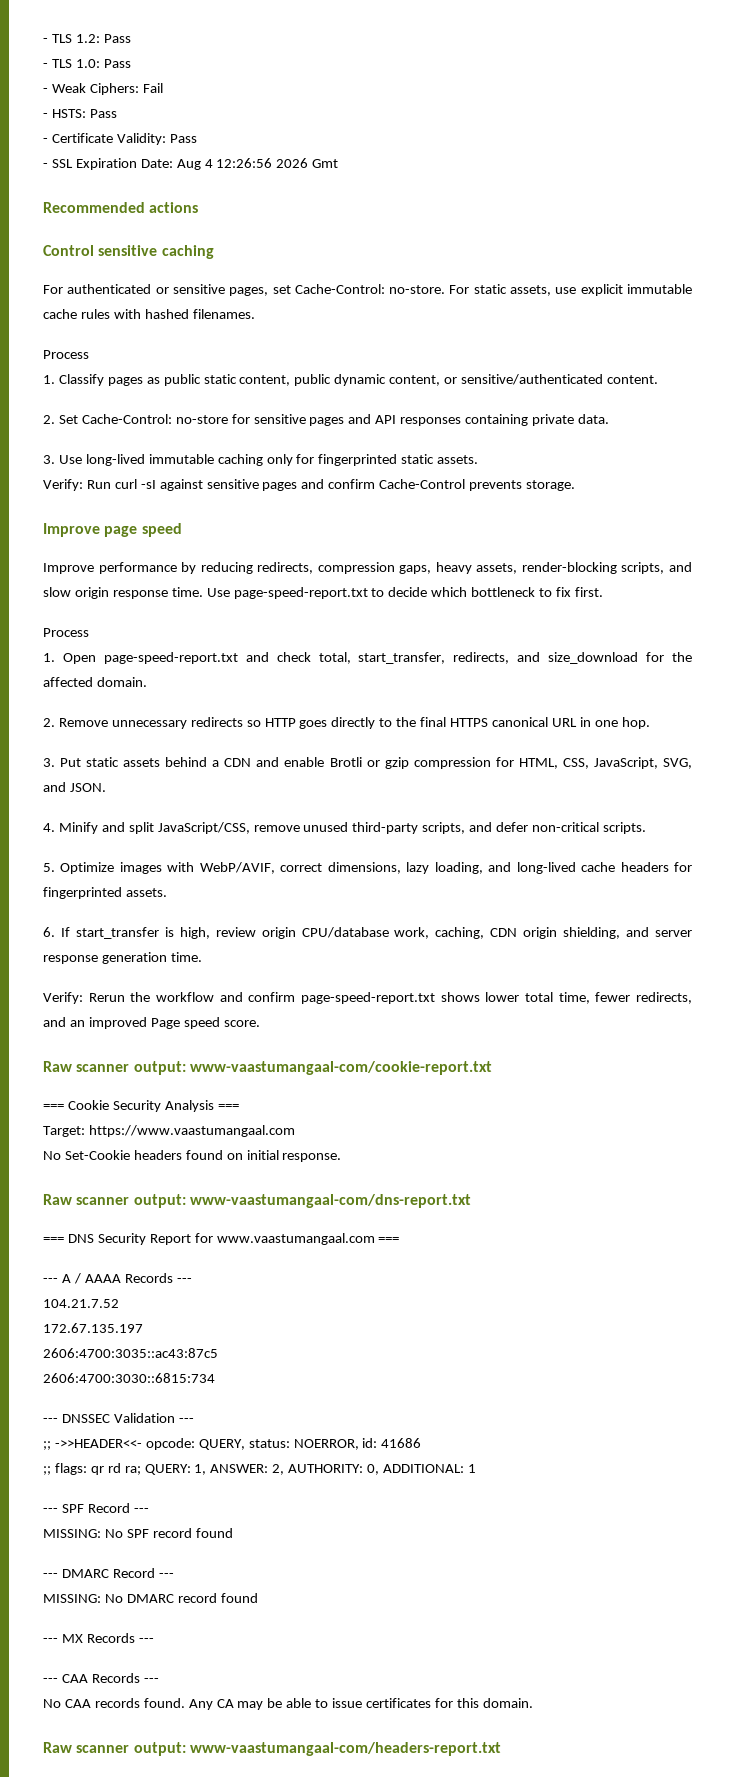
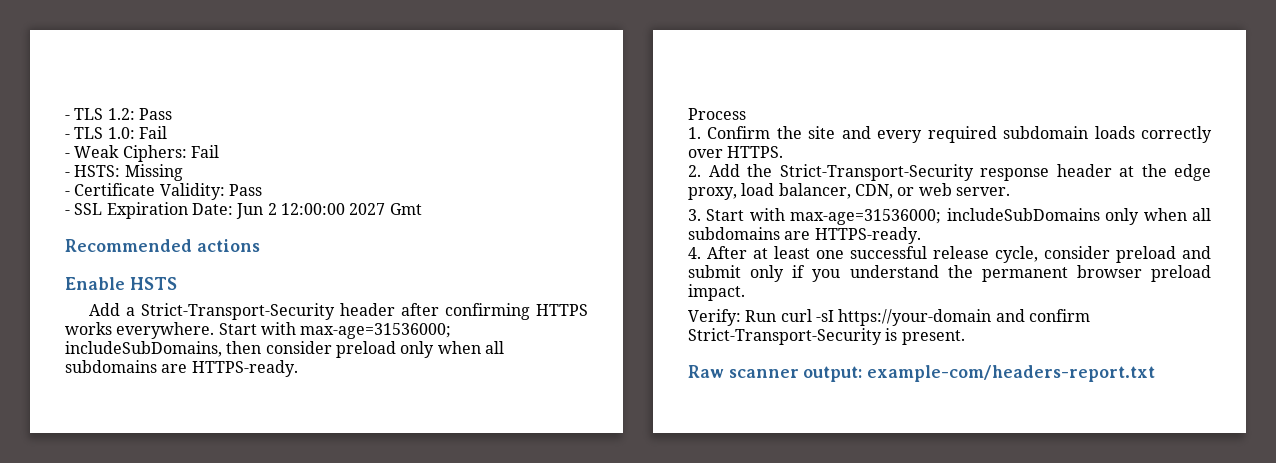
- - TLS 1.0: Pass
+ - TLS 1.0: Fail
- - HSTS: Pass
+ - HSTS: Missing
- - SSL Expiration Date: Aug 4 12:26:56 2026 Gmt
+ - SSL Expiration Date: Jun 2 12:00:00 2027 Gmt
- Control sensitive caching
- For authenticated or sensitive pages, set Cache-Control: no-store. For static assets, use explicit immutable cache rules with hashed filenames.
+ Enable HSTS
+ Add a Strict-Transport-Security header after confirming HTTPS works everywhere. Start with max-age=31536000; includeSubDomains, then consider preload only when all subdomains are HTTPS-ready.
  Process
- 1. Classify pages as public static content, public dynamic content, or sensitive/authenticated content.
- 2. Set Cache-Control: no-store for sensitive pages and API responses containing private data.
- 3. Use long-lived immutable caching only for fingerprinted static assets.
- Verify: Run curl -sI against sensitive pages and confirm Cache-Control prevents storage.
- Improve page speed
- Improve performance by reducing redirects, compression gaps, heavy assets, render-blocking scripts, and slow origin response time. Use page-speed-report.txt to decide which bottleneck to fix first.
- Process
- 1. Open page-speed-report.txt and check total, start_transfer, redirects, and size_download for the affected domain.
- 2. Remove unnecessary redirects so HTTP goes directly to the final HTTPS canonical URL in one hop.
- 3. Put static assets behind a CDN and enable Brotli or gzip compression for HTML, CSS, JavaScript, SVG, and JSON.
- 4. Minify and split JavaScript/CSS, remove unused third-party scripts, and defer non-critical scripts.
- 5. Optimize images with WebP/AVIF, correct dimensions, lazy loading, and long-lived cache headers for fingerprinted assets.
- 6. If start_transfer is high, review origin CPU/database work, caching, CDN origin shielding, and server response generation time.
- Verify: Rerun the workflow and confirm page-speed-report.txt shows lower total time, fewer redirects, and an improved Page speed score.
- Raw scanner output: www-vaastumangaal-com/cookie-report.txt
- === Cookie Security Analysis ===
- Target: https://www.vaastumangaal.com
- No Set-Cookie headers found on initial response.
- Raw scanner output: www-vaastumangaal-com/dns-report.txt
- === DNS Security Report for www.vaastumangaal.com ===
- --- A / AAAA Records ---
- 104.21.7.52
- 172.67.135.197
- 2606:4700:3035::ac43:87c5
- 2606:4700:3030::6815:734
- --- DNSSEC Validation ---
- ;; ->>HEADER<<- opcode: QUERY, status: NOERROR, id: 41686
- ;; flags: qr rd ra; QUERY: 1, ANSWER: 2, AUTHORITY: 0, ADDITIONAL: 1
- --- SPF Record ---
- MISSING: No SPF record found
- --- DMARC Record ---
- MISSING: No DMARC record found
- --- MX Records ---
- --- CAA Records ---
- No CAA records found. Any CA may be able to issue certificates for this domain.
- Raw scanner output: www-vaastumangaal-com/headers-report.txt
+ 1. Confirm the site and every required subdomain loads correctly over HTTPS.
+ 2. Add the Strict-Transport-Security response header at the edge proxy, load balancer, CDN, or web server.
+ 3. Start with max-age=31536000; includeSubDomains only when all subdomains are HTTPS-ready.
+ 4. After at least one successful release cycle, consider preload and submit only if you understand the permanent browser preload impact.
+ Verify: Run curl -sI https://your-domain and confirm Strict-Transport-Security is present.
+ Raw scanner output: example-com/headers-report.txt

